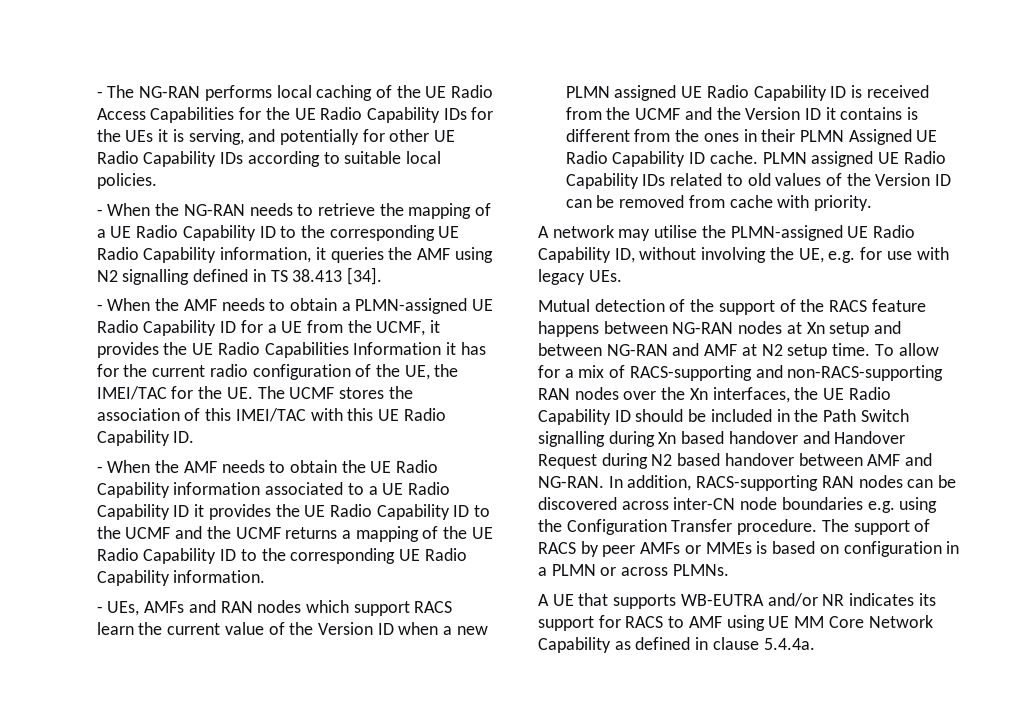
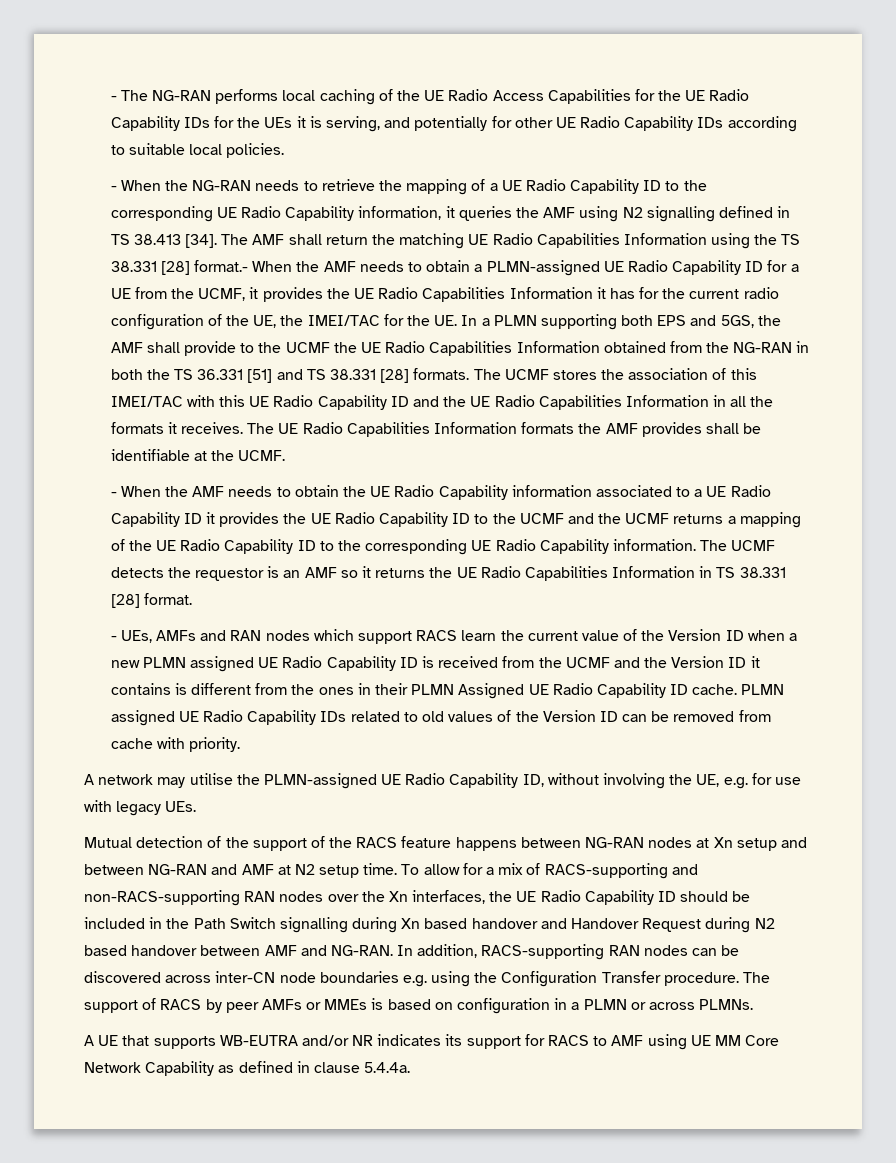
- - When the NG-RAN needs to retrieve the mapping of a UE Radio Capability ID to the corresponding UE Radio Capability information, it queries the AMF using N2 signalling defined in TS 38.413 [34].
- - When the AMF needs to obtain a PLMN-assigned UE Radio Capability ID for a UE from the UCMF, it provides the UE Radio Capabilities Information it has for the current radio configuration of the UE, the IMEI/TAC for the UE. The UCMF stores the association of this IMEI/TAC with this UE Radio Capability ID.
+ - When the NG-RAN needs to retrieve the mapping of a UE Radio Capability ID to the corresponding UE Radio Capability information, it queries the AMF using N2 signalling defined in TS 38.413 [34]. The AMF shall return the matching UE Radio Capabilities Information using the TS 38.331 [28] format.- When the AMF needs to obtain a PLMN-assigned UE Radio Capability ID for a UE from the UCMF, it provides the UE Radio Capabilities Information it has for the current radio configuration of the UE, the IMEI/TAC for the UE. In a PLMN supporting both EPS and 5GS, the AMF shall provide to the UCMF the UE Radio Capabilities Information obtained from the NG-RAN in both the TS 36.331 [51] and TS 38.331 [28] formats. The UCMF stores the association of this IMEI/TAC with this UE Radio Capability ID and the UE Radio Capabilities Information in all the formats it receives. The UE Radio Capabilities Information formats the AMF provides shall be identifiable at the UCMF.
+ The UCMF detects the requestor is an AMF so it returns the UE Radio Capabilities Information in TS 38.331 [28] format.

